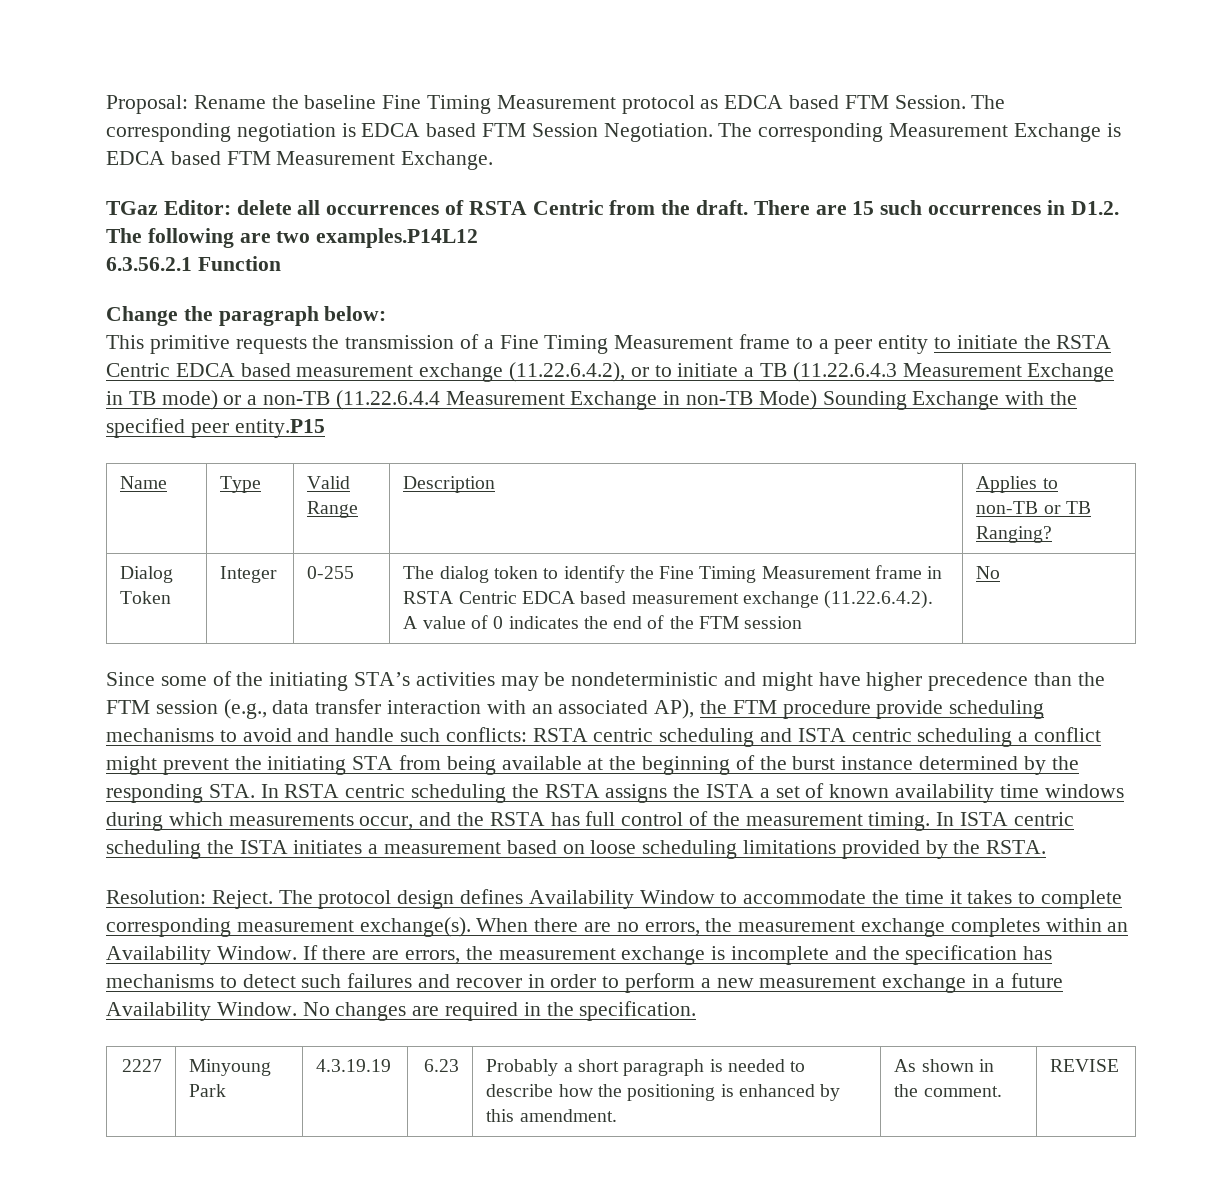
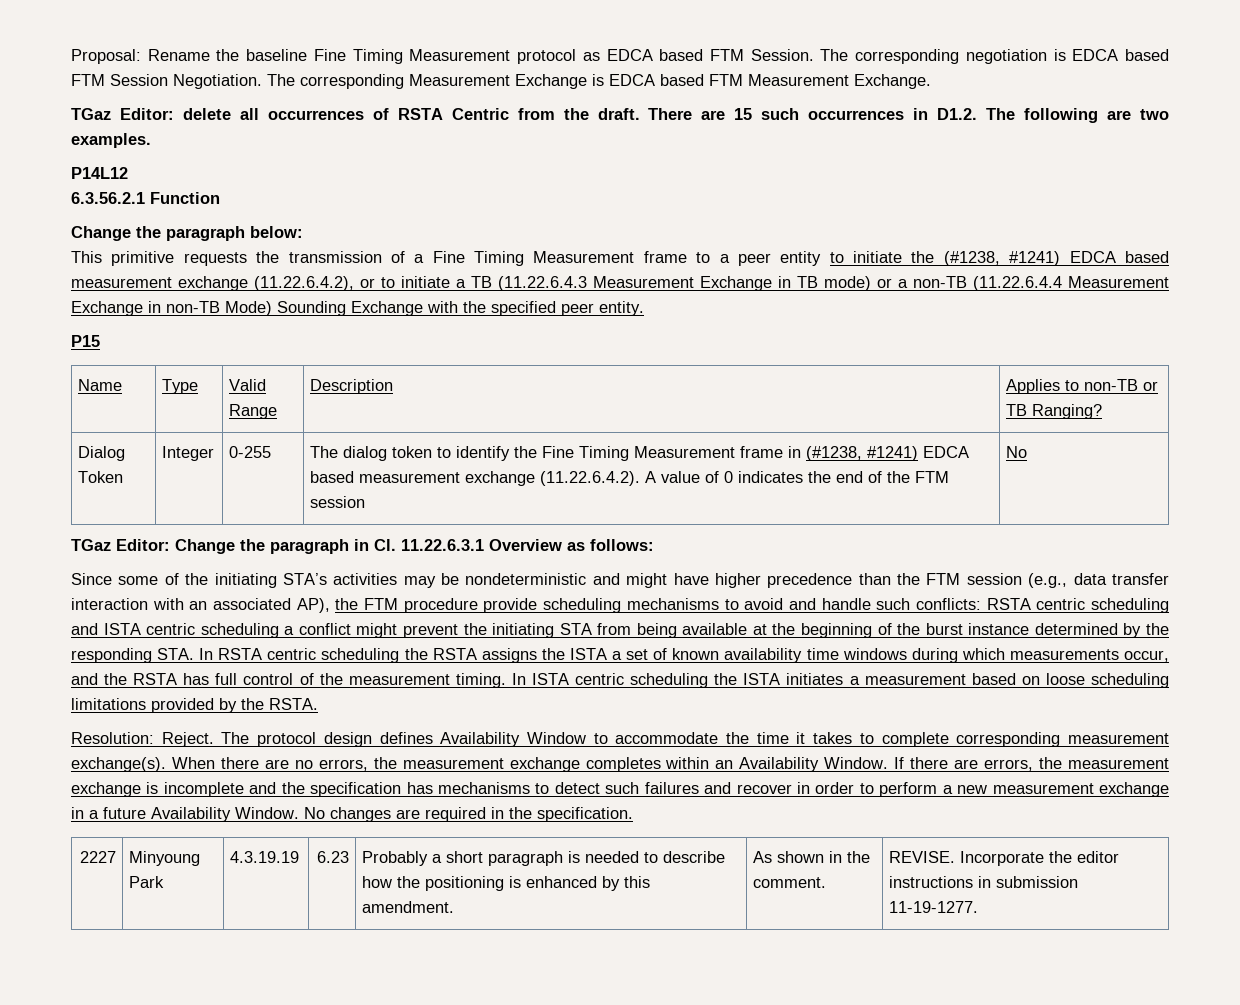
- There are 15 such occurrences in D1.2. The following are two examples.P14L12
+ There are 15 such occurrences in D1.2. The following are two examples.
+ P14L12
- This primitive requests the transmission of a Fine Timing Measurement frame to a peer entity to initiate the RSTA Centric EDCA based measurement exchange (11.22.6.4.2), or to initiate a TB (11.22.6.4.3 Measurement Exchange in TB mode) or a non-TB (11.22.6.4.4 Measurement Exchange in non-TB Mode) Sounding Exchange with the specified peer entity.P15
+ This primitive requests the transmission of a Fine Timing Measurement frame to a peer entity to initiate the (#1238, #1241) EDCA based measurement exchange (11.22.6.4.2), or to initiate a TB (11.22.6.4.3 Measurement Exchange in TB mode) or a non-TB (11.22.6.4.4 Measurement Exchange in non-TB Mode) Sounding Exchange with the specified peer entity.
+ P15
- Dialog Token | Integer | 0-255 | The dialog token to identify the Fine Timing Measurement frame in RSTA Centric EDCA based measurement exchange (11.22.6.4.2). A value of 0 indicates the end of the FTM session | No
+ Dialog Token | Integer | 0-255 | The dialog token to identify the Fine Timing Measurement frame in (#1238, #1241) EDCA based measurement exchange (11.22.6.4.2). A value of 0 indicates the end of the FTM session | No
+ TGaz Editor: Change the paragraph in Cl. 11.22.6.3.1 Overview as follows:
- 2227 | Minyoung Park | 4.3.19.19 | 6.23 | Probably a short paragraph is needed to describe how the positioning is enhanced by this amendment. | As shown in the comment. | REVISE
+ 2227 | Minyoung Park | 4.3.19.19 | 6.23 | Probably a short paragraph is needed to describe how the positioning is enhanced by this amendment. | As shown in the comment. | REVISE. Incorporate the editor instructions in submission 11-19-1277.

